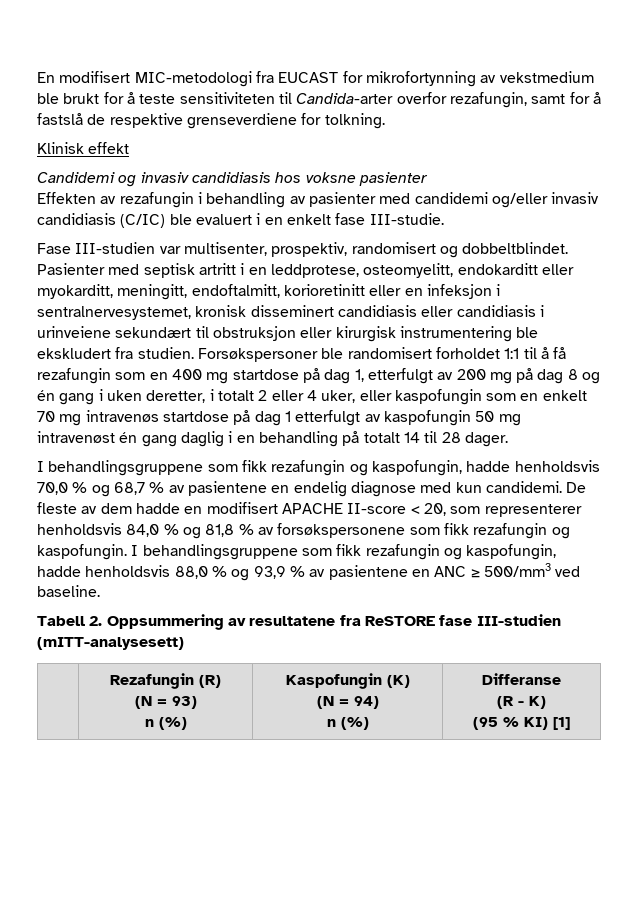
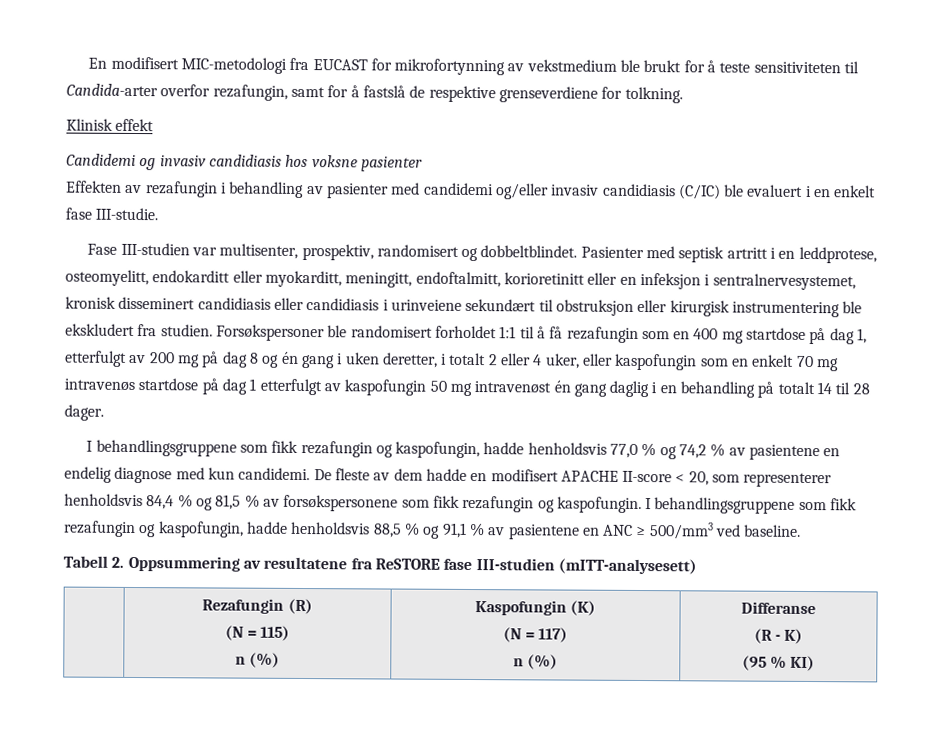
- I behandlingsgruppene som fikk rezafungin og kaspofungin, hadde henholdsvis 70,0 % og 68,7 % av pasientene en endelig diagnose med kun candidemi.
+ I behandlingsgruppene som fikk rezafungin og kaspofungin, hadde henholdsvis 77,0 % og 74,2 % av pasientene en endelig diagnose med kun candidemi.
- De fleste av dem hadde en modifisert APACHE II-score < 20, som representerer henholdsvis 84,0 % og 81,8 % av forsøkspersonene som fikk rezafungin og kaspofungin.
+ De fleste av dem hadde en modifisert APACHE II-score < 20, som representerer henholdsvis 84,4 % og 81,5 % av forsøkspersonene som fikk rezafungin og kaspofungin.
- I behandlingsgruppene som fikk rezafungin og kaspofungin, hadde henholdsvis 88,0 % og 93,9 % av pasientene en ANC ≥ 500/mm3 ved baseline.
+ I behandlingsgruppene som fikk rezafungin og kaspofungin, hadde henholdsvis 88,5 % og 91,1 % av pasientene en ANC ≥ 500/mm3 ved baseline.
  | Rezafungin (R)
- (N = 93)
+ (N = 115)
  n (%) | Kaspofungin (K)
- (N = 94)
+ (N = 117)
  n (%) | Differanse
  (R - K)
- (95 % KI) [1]
+ (95 % KI)

